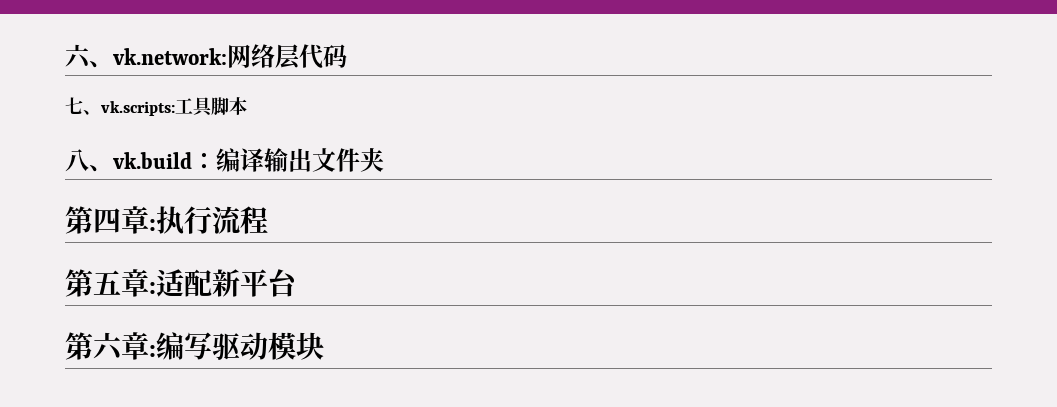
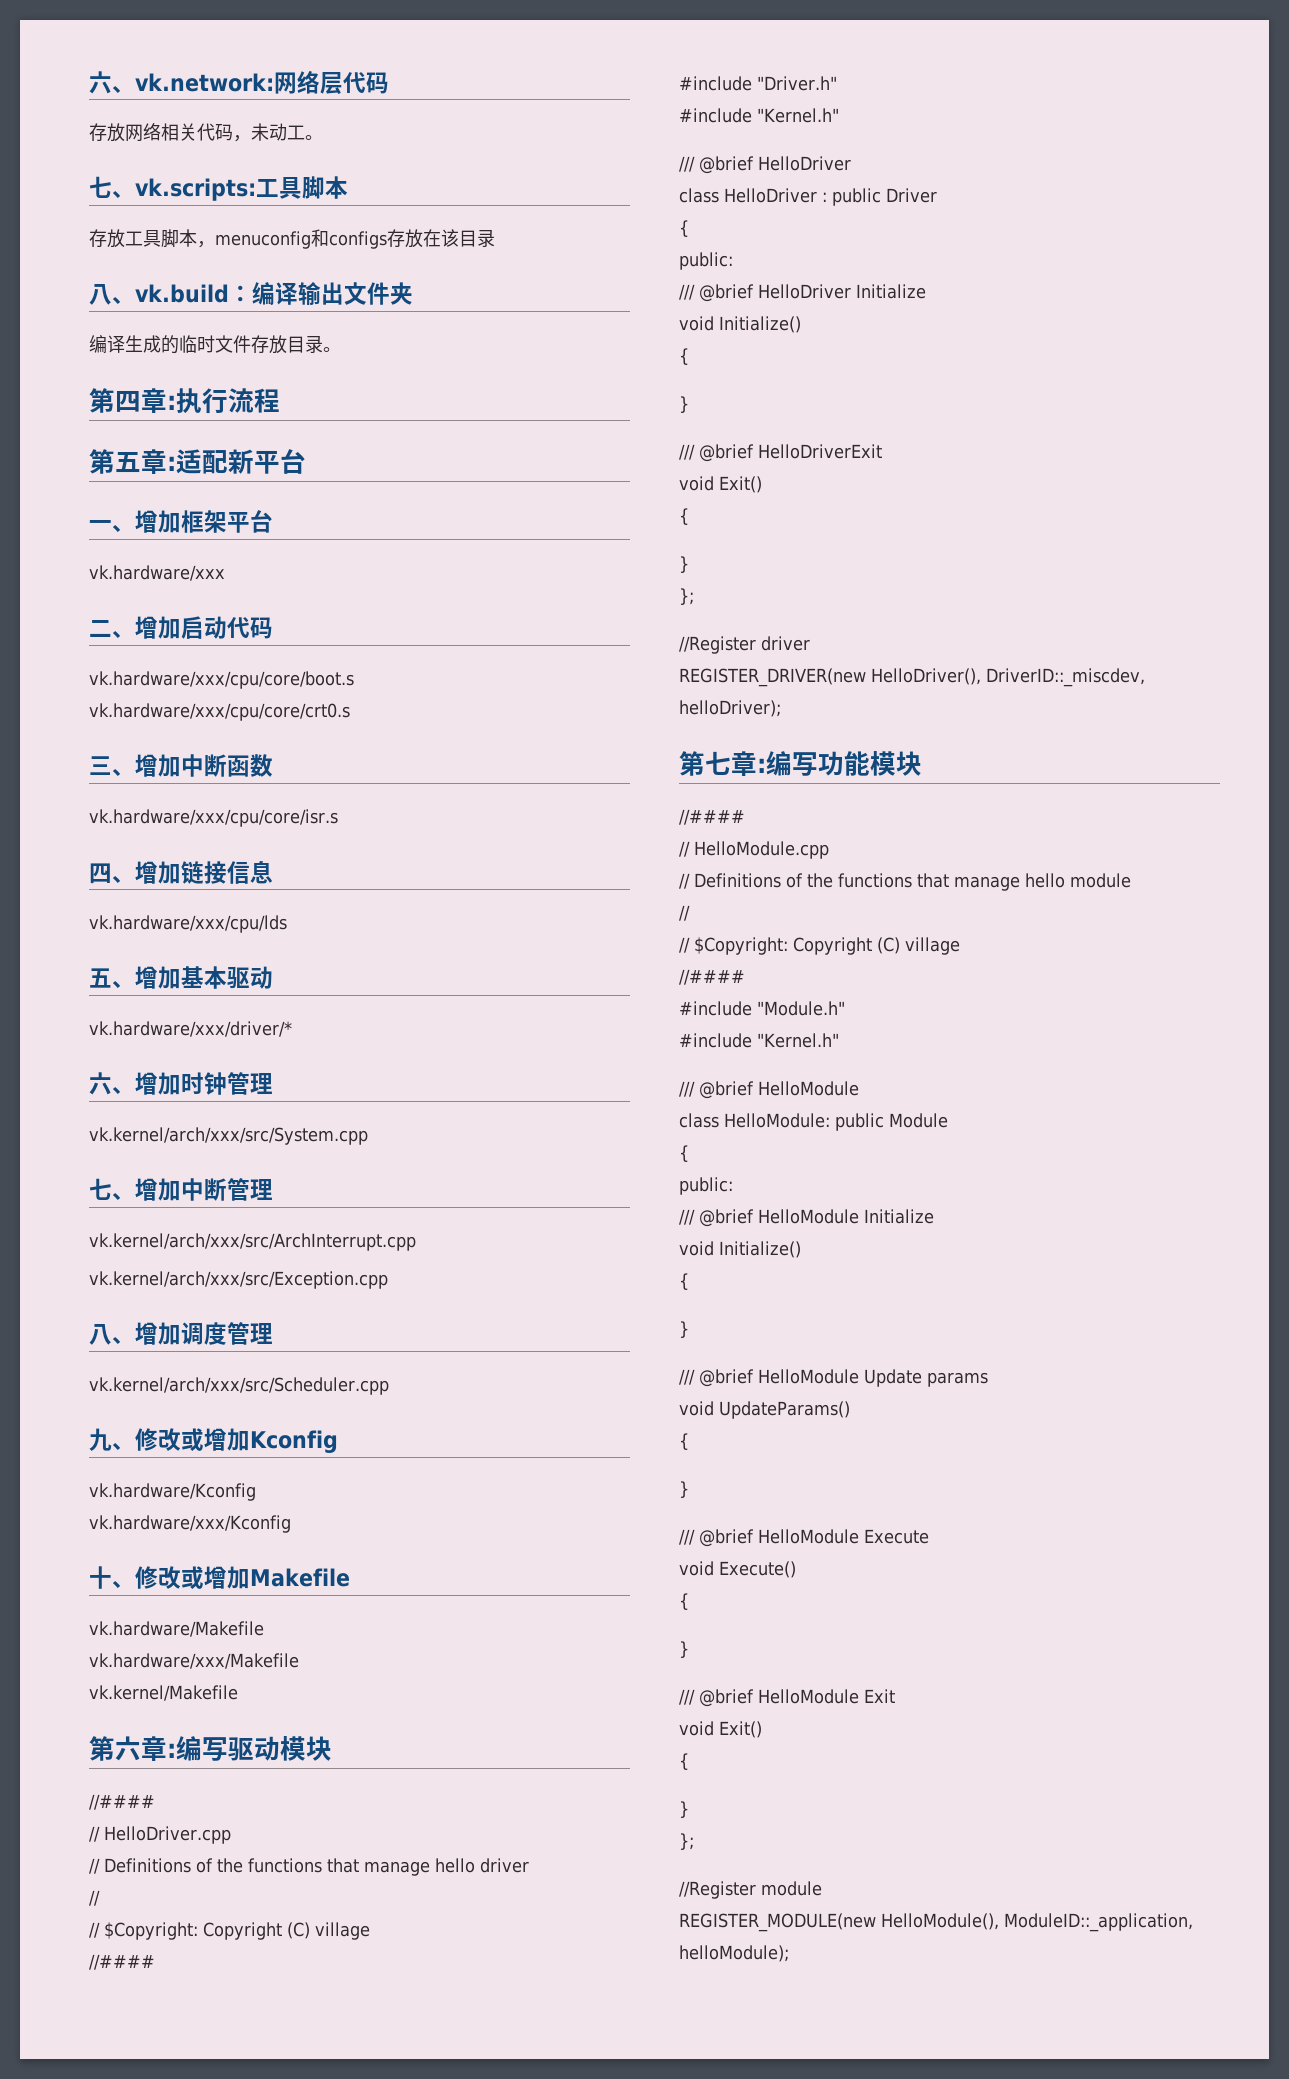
+ 存放网络相关代码，未动工。
  七、vk.scripts:工具脚本
+ 存放工具脚本，menuconfig和configs存放在该目录
+ 编译生成的临时文件存放目录。
+ 一、增加框架平台
+ vk.hardware/xxx
+ 二、增加启动代码
+ vk.hardware/xxx/cpu/core/boot.s
+ vk.hardware/xxx/cpu/core/crt0.s
+ 三、增加中断函数
+ vk.hardware/xxx/cpu/core/isr.s
+ 四、增加链接信息
+ vk.hardware/xxx/cpu/lds
+ 五、增加基本驱动
+ vk.hardware/xxx/driver/*
+ 六、增加时钟管理
+ vk.kernel/arch/xxx/src/System.cpp
+ 七、增加中断管理
+ vk.kernel/arch/xxx/src/ArchInterrupt.cpp
+ vk.kernel/arch/xxx/src/Exception.cpp
+ 八、增加调度管理
+ vk.kernel/arch/xxx/src/Scheduler.cpp
+ 九、修改或增加Kconfig
+ vk.hardware/Kconfig
+ vk.hardware/xxx/Kconfig
+ 十、修改或增加Makefile
+ vk.hardware/Makefile
+ vk.hardware/xxx/Makefile
+ vk.kernel/Makefile
  第六章:编写驱动模块
+ //####
+ // HelloDriver.cpp
+ // Definitions of the functions that manage hello driver
+ //
+ // $Copyright: Copyright (C) village
+ //####
+ #include "Driver.h"
+ #include "Kernel.h"
+ /// @brief HelloDriver
+ class HelloDriver : public Driver
+ {
+ public:
+ /// @brief HelloDriver Initialize
+ void Initialize()
+ {
+ }
+ /// @brief HelloDriverExit
+ void Exit()
+ {
+ }
+ };
+ //Register driver
+ REGISTER_DRIVER(new HelloDriver(), DriverID::_miscdev, helloDriver);
+ 第七章:编写功能模块
+ //####
+ // HelloModule.cpp
+ // Definitions of the functions that manage hello module
+ //
+ // $Copyright: Copyright (C) village
+ //####
+ #include "Module.h"
+ #include "Kernel.h"
+ /// @brief HelloModule
+ class HelloModule: public Module
+ {
+ public:
+ /// @brief HelloModule Initialize
+ void Initialize()
+ {
+ }
+ /// @brief HelloModule Update params
+ void UpdateParams()
+ {
+ }
+ /// @brief HelloModule Execute
+ void Execute()
+ {
+ }
+ /// @brief HelloModule Exit
+ void Exit()
+ {
+ }
+ };
+ //Register module
+ REGISTER_MODULE(new HelloModule(), ModuleID::_application, helloModule);

